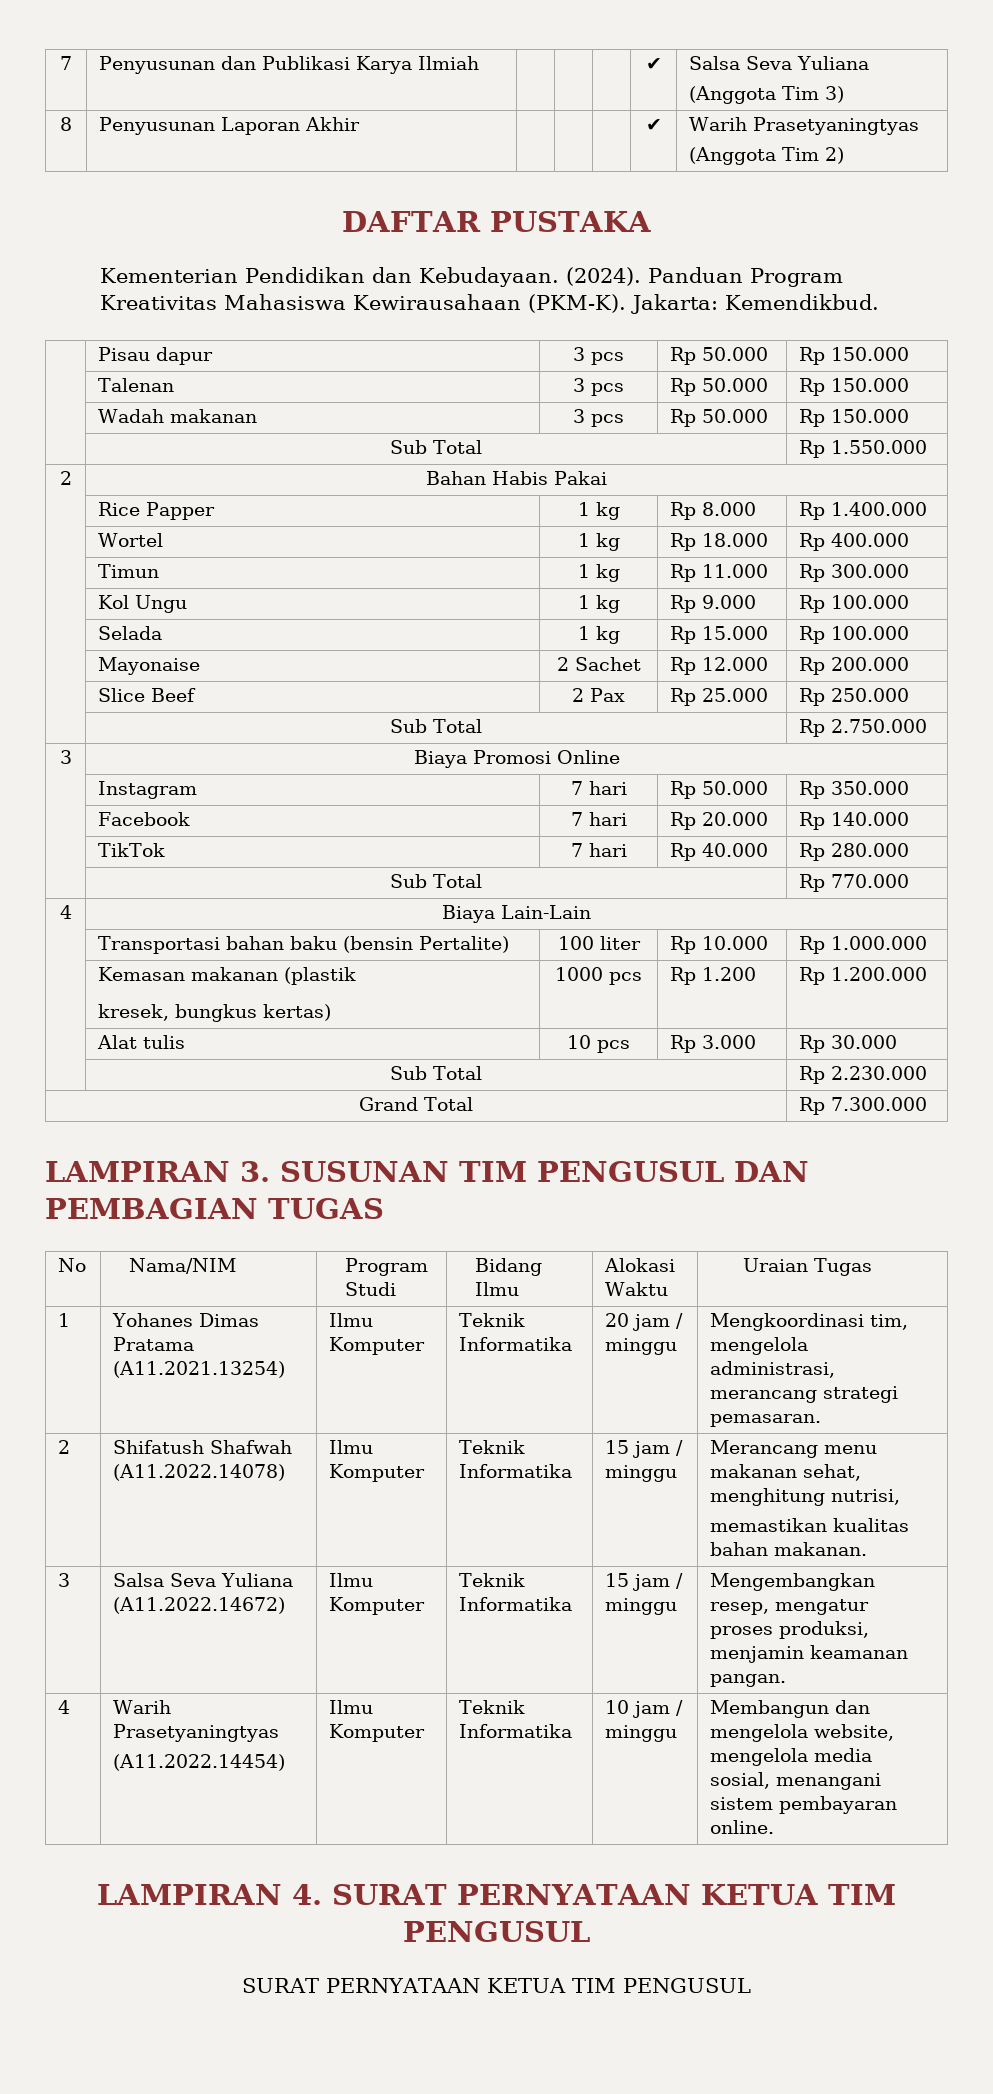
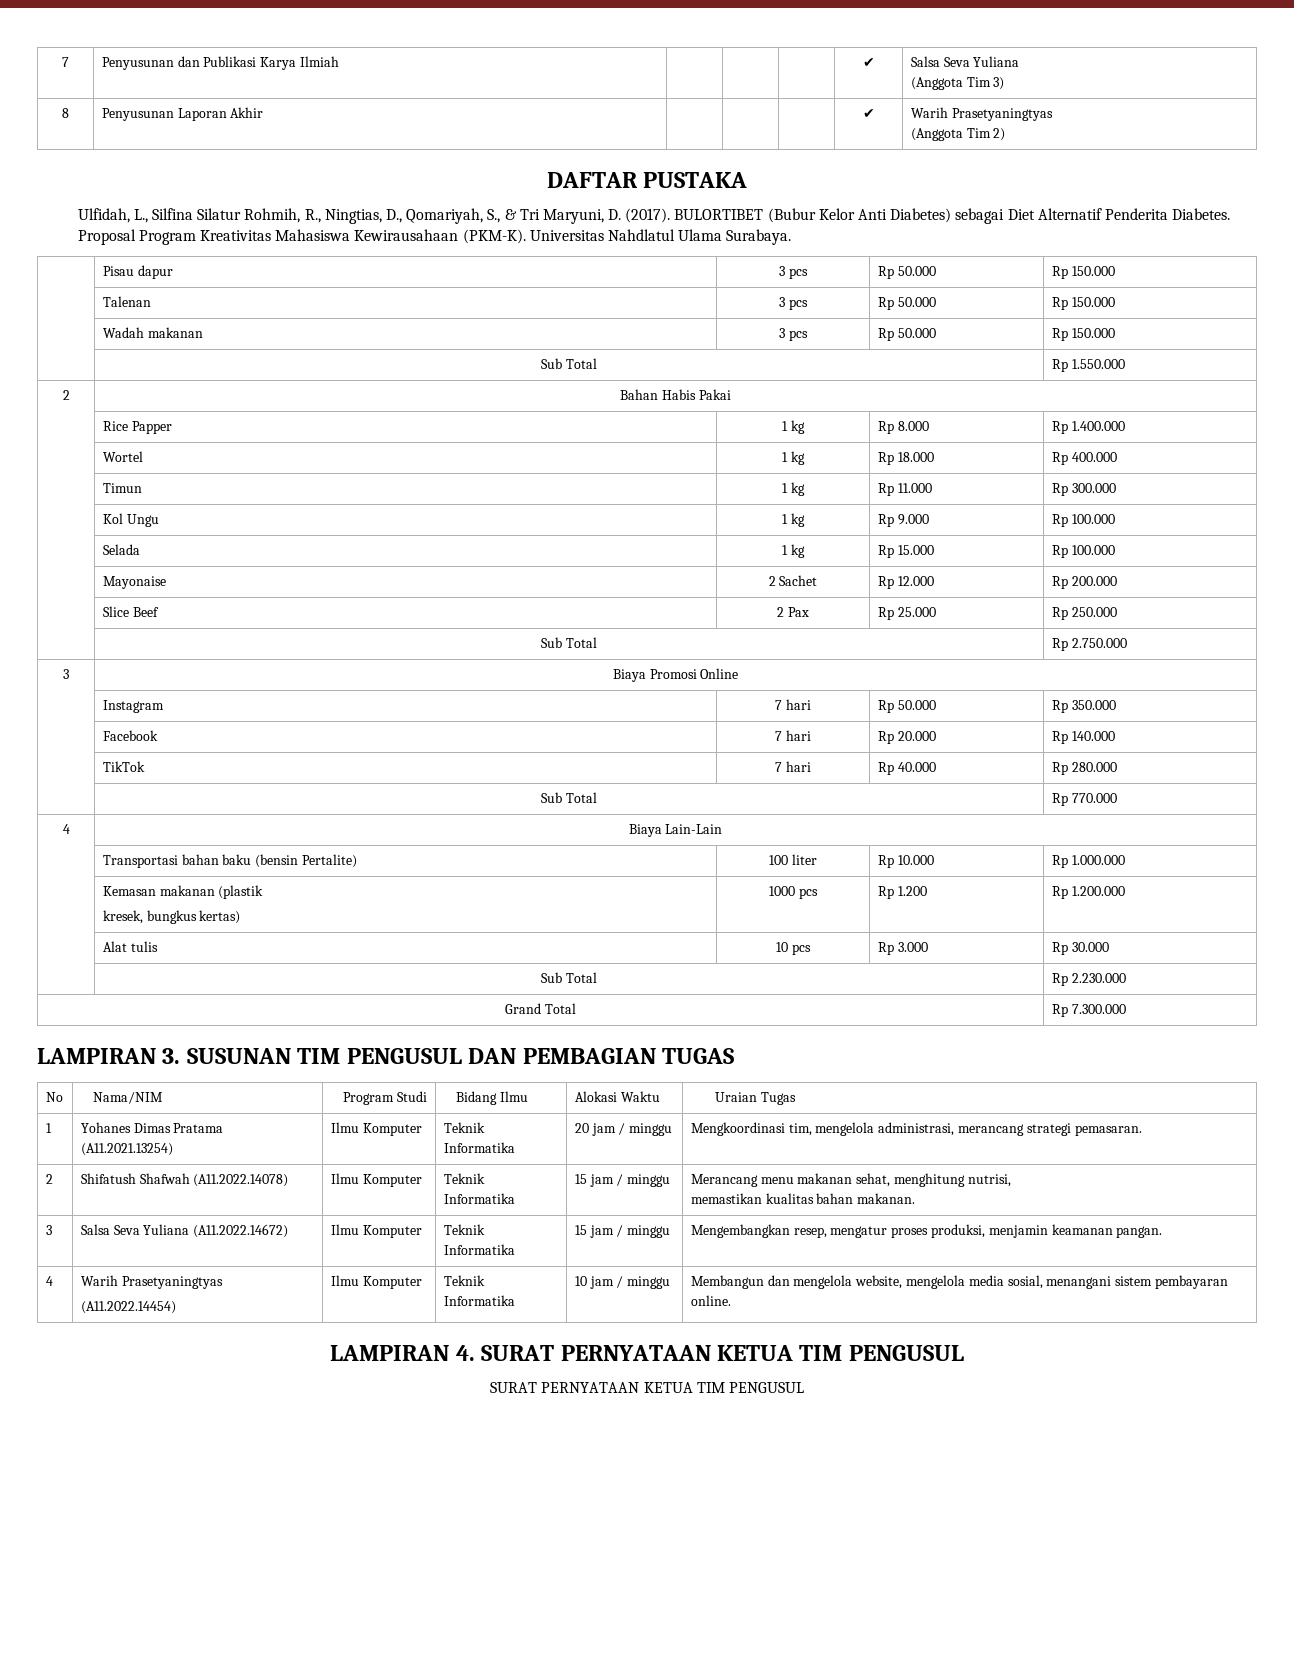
- Kementerian Pendidikan dan Kebudayaan. (2024). Panduan Program Kreativitas Mahasiswa Kewirausahaan (PKM-K).
+ Ulfidah, L., Silfina Silatur Rohmih, R., Ningtias, D., Qomariyah, S., & Tri Maryuni, D. (2017). BULORTIBET (Bubur Kelor Anti Diabetes) sebagai Diet Alternatif Penderita Diabetes. Proposal Program Kreativitas Mahasiswa Kewirausahaan (PKM-K).
- Jakarta: Kemendikbud.
+ Universitas Nahdlatul Ulama Surabaya.

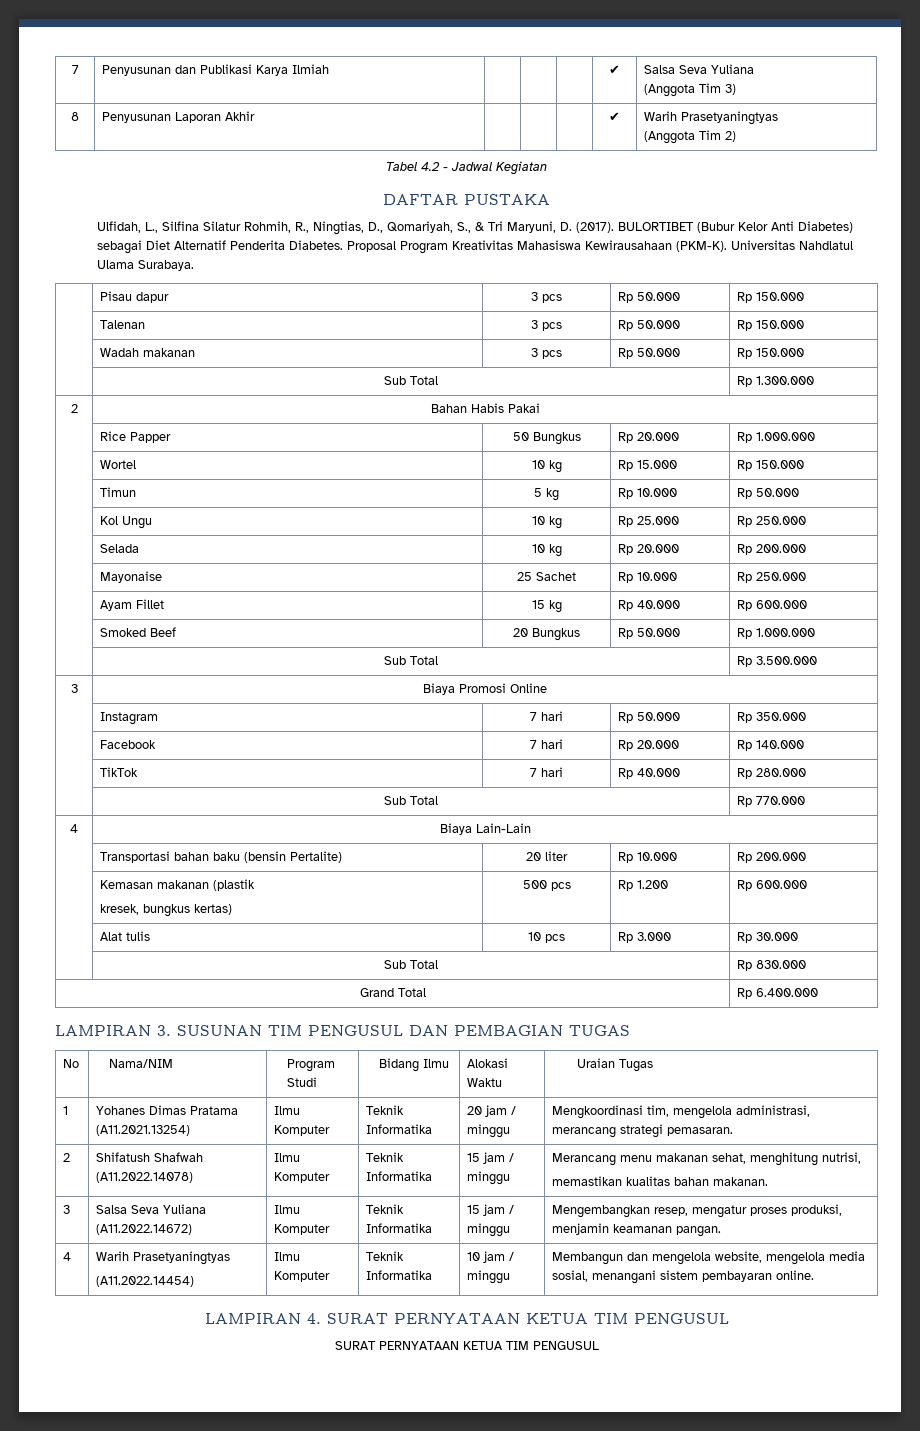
+ Tabel 4.2 - Jadwal Kegiatan
- | Sub Total | Rp 1.550.000
+ | Sub Total | Rp 1.300.000
- | Rice Papper | 1 kg | Rp 8.000 | Rp 1.400.000
+ | Rice Papper | 50 Bungkus | Rp 20.000 | Rp 1.000.000
- | Wortel | 1 kg | Rp 18.000 | Rp 400.000
- | Timun | 1 kg | Rp 11.000 | Rp 300.000
- | Kol Ungu | 1 kg | Rp 9.000 | Rp 100.000
- | Selada | 1 kg | Rp 15.000 | Rp 100.000
- | Mayonaise | 2 Sachet | Rp 12.000 | Rp 200.000
- | Slice Beef | 2 Pax | Rp 25.000 | Rp 250.000
+ | Wortel | 10 kg | Rp 15.000 | Rp 150.000
+ | Timun | 5 kg | Rp 10.000 | Rp 50.000
+ | Kol Ungu | 10 kg | Rp 25.000 | Rp 250.000
- | Sub Total | Rp 2.750.000
+ | Selada | 10 kg | Rp 20.000 | Rp 200.000
+ | Mayonaise | 25 Sachet | Rp 10.000 | Rp 250.000
+ | Ayam Fillet | 15 kg | Rp 40.000 | Rp 600.000
+ | Smoked Beef | 20 Bungkus | Rp 50.000 | Rp 1.000.000
+ | Sub Total | Rp 3.500.000
- | Transportasi bahan baku (bensin Pertalite) | 100 liter | Rp 10.000 | Rp 1.000.000
+ | Transportasi bahan baku (bensin Pertalite) | 20 liter | Rp 10.000 | Rp 200.000
  | Kemasan makanan (plastik
- kresek, bungkus kertas) | 1000 pcs | Rp 1.200 | Rp 1.200.000
+ kresek, bungkus kertas) | 500 pcs | Rp 1.200 | Rp 600.000
- | Sub Total | Rp 2.230.000
+ | Sub Total | Rp 830.000
- Grand Total | Rp 7.300.000
+ Grand Total | Rp 6.400.000

